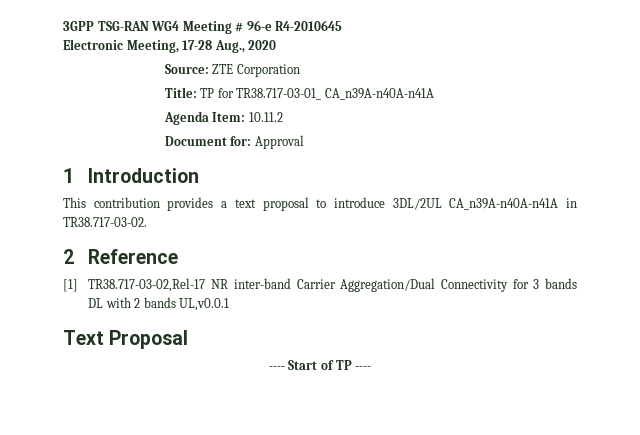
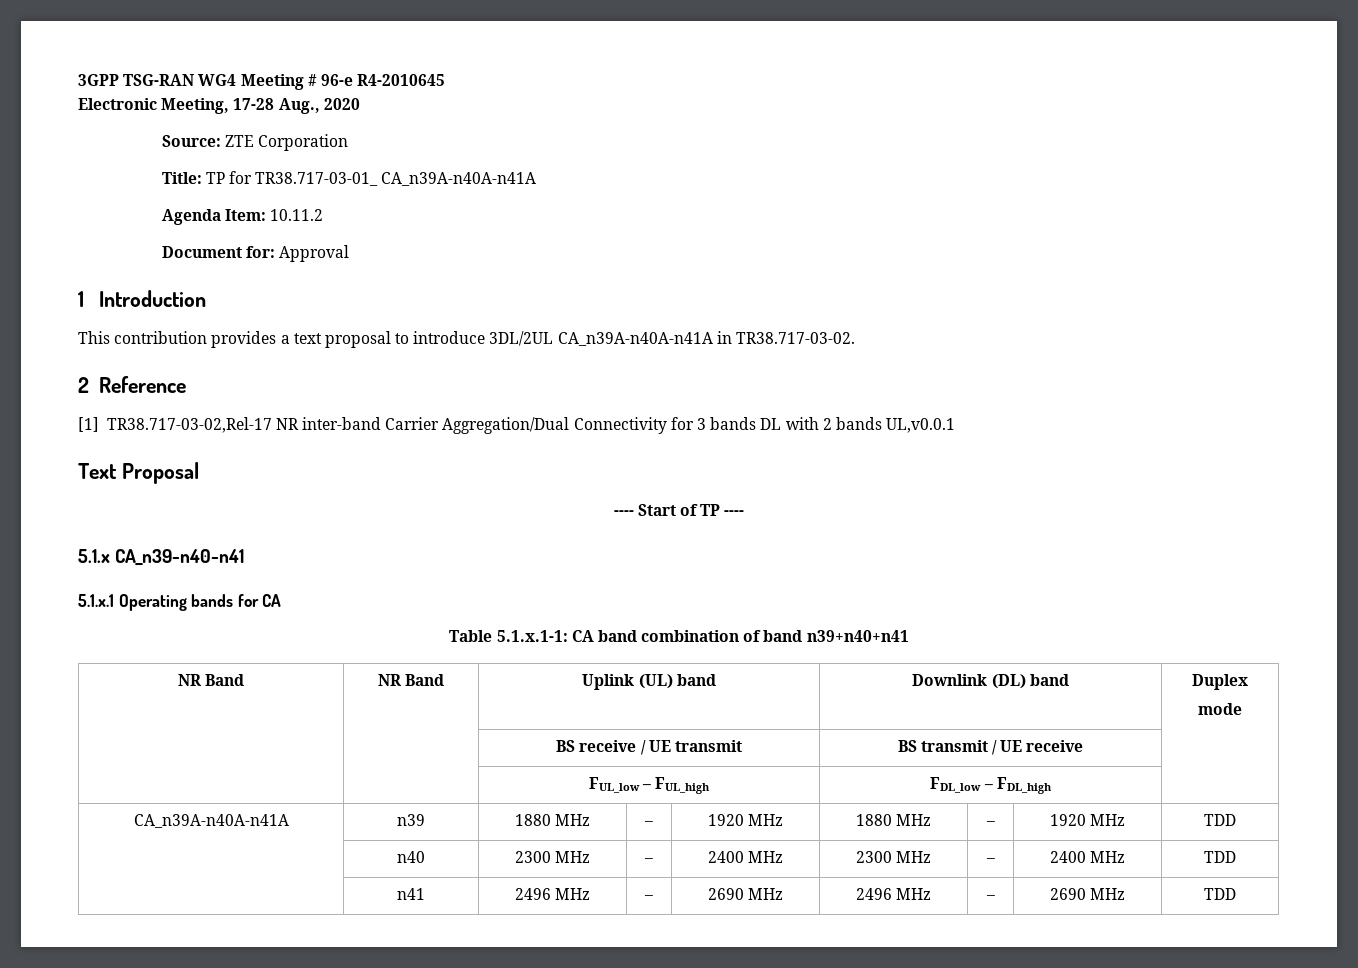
+ 5.1.x CA_n39-n40-n41
+ 5.1.x.1 Operating bands for CA
+ Table 5.1.x.1-1: CA band combination of band n39+n40+n41
+ NR Band | NR Band | Uplink (UL) band | Downlink (DL) band | Duplex
+ mode
+ | | BS receive / UE transmit | BS transmit / UE receive |
+ | | FUL_low – FUL_high | FDL_low – FDL_high |
+ CA_n39A-n40A-n41A | n39 | 1880 MHz | – | 1920 MHz | 1880 MHz | – | 1920 MHz | TDD
+ | n40 | 2300 MHz | – | 2400 MHz | 2300 MHz | – | 2400 MHz | TDD
+ | n41 | 2496 MHz | – | 2690 MHz | 2496 MHz | – | 2690 MHz | TDD

